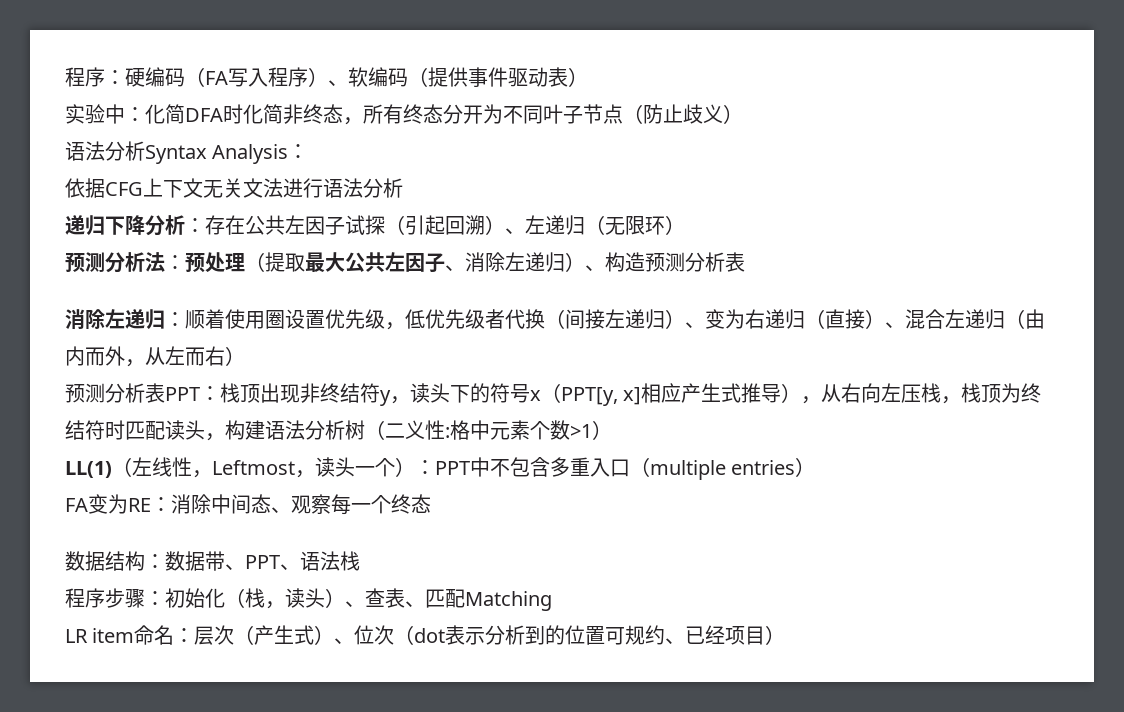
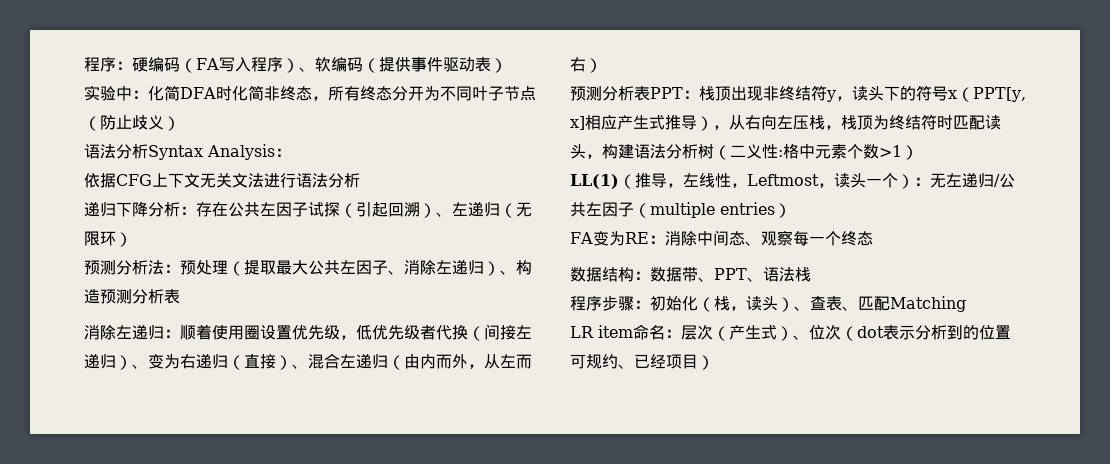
- LL(1)（左线性，Leftmost，读头一个）：PPT中不包含多重入口（multiple entries）
+ LL(1)（推导，左线性，Leftmost，读头一个）：无左递归/公共左因子（multiple entries）

